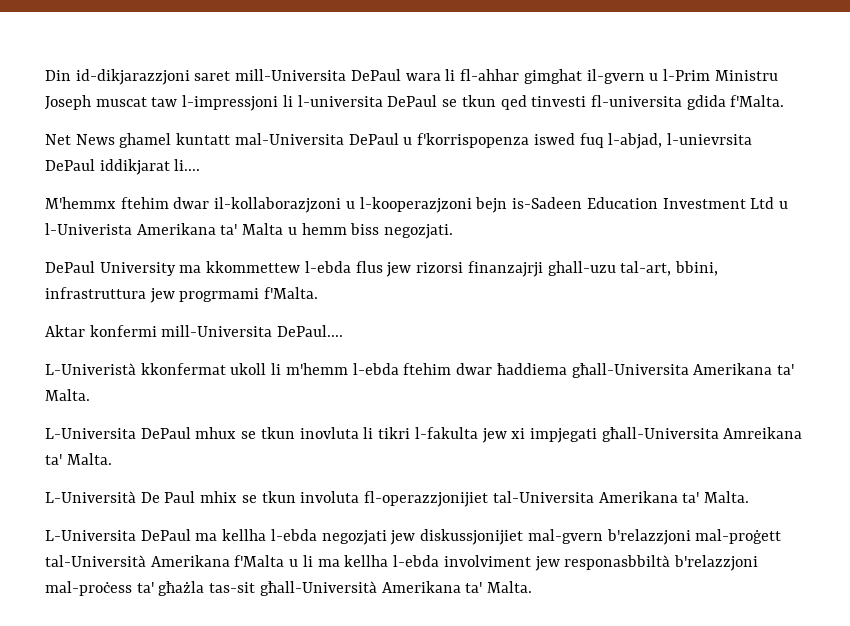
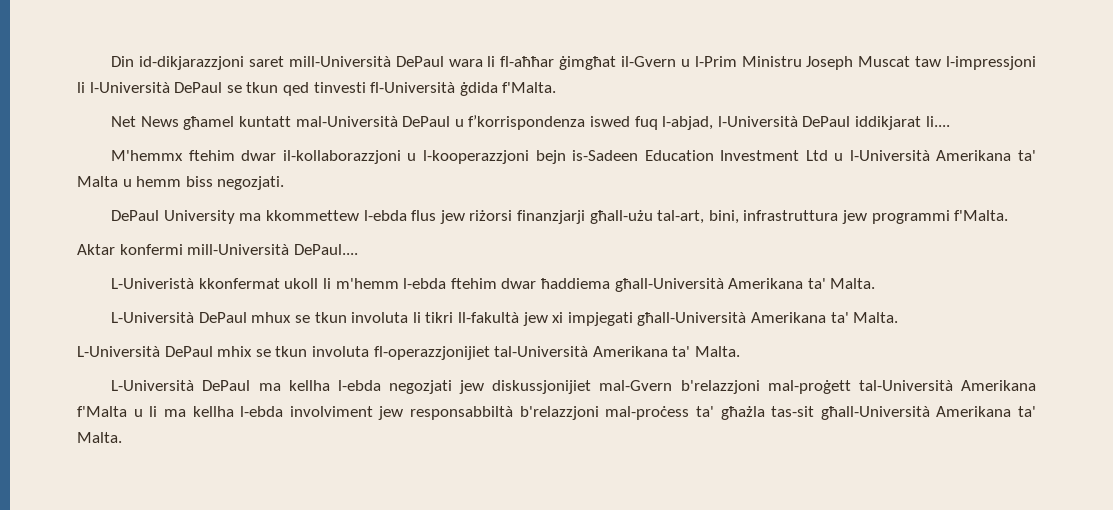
- Din id-dikjarazzjoni saret mill-Universita DePaul wara li fl-ahhar gimghat il-gvern u l-Prim Ministru Joseph muscat taw l-impressjoni li l-universita DePaul se tkun qed tinvesti fl-universita gdida f'Malta.
+ Din id-dikjarazzjoni saret mill-Università DePaul wara li fl-aħħar ġimgħat il-Gvern u l-Prim Ministru Joseph Muscat taw l-impressjoni li l-Università DePaul se tkun qed tinvesti fl-Università ġdida f'Malta.
- Net News ghamel kuntatt mal-Universita DePaul u f'korrispopenza iswed fuq l-abjad, l-unievrsita DePaul iddikjarat li....
+ Net News għamel kuntatt mal-Università DePaul u f’korrispondenza iswed fuq l-abjad, l-Università DePaul iddikjarat li....
- M'hemmx ftehim dwar il-kollaborazjzoni u l-kooperazjzoni bejn is-Sadeen Education Investment Ltd u l-Univerista Amerikana ta' Malta u hemm biss negozjati.
+ M'hemmx ftehim dwar il-kollaborazzjoni u l-kooperazzjoni bejn is-Sadeen Education Investment Ltd u l-Università Amerikana ta' Malta u hemm biss negozjati.
- DePaul University ma kkommettew l-ebda flus jew rizorsi finanzajrji ghall-uzu tal-art, bbini, infrastruttura jew progrmami f'Malta.
+ DePaul University ma kkommettew l-ebda flus jew riżorsi finanzjarji għall-użu tal-art, bini, infrastruttura jew programmi f'Malta.
- Aktar konfermi mill-Universita DePaul....
+ Aktar konfermi mill-Università DePaul....
- L-Univeristà kkonfermat ukoll li m'hemm l-ebda ftehim dwar ħaddiema għall-Universita Amerikana ta' Malta.
- L-Universita DePaul mhux se tkun inovluta li tikri l-fakulta jew xi impjegati għall-Universita Amreikana ta' Malta.
- L-Università De Paul mhix se tkun involuta fl-operazzjonijiet tal-Universita Amerikana ta' Malta.
- L-Universita DePaul ma kellha l-ebda negozjati jew diskussjonijiet mal-gvern b'relazzjoni mal-proġett tal-Università Amerikana f'Malta u li ma kellha l-ebda involviment jew responasbbiltà b'relazzjoni mal-proċess ta' għażla tas-sit għall-Università Amerikana ta' Malta.
+ L-Univeristà kkonfermat ukoll li m'hemm l-ebda ftehim dwar ħaddiema għall-Università Amerikana ta' Malta.
+ L-Università DePaul mhux se tkun involuta li tikri ll-fakultà jew xi impjegati għall-Università Amerikana ta' Malta.
+ L-Università DePaul mhix se tkun involuta fl-operazzjonijiet tal-Università Amerikana ta' Malta.
+ L-Università DePaul ma kellha l-ebda negozjati jew diskussjonijiet mal-Gvern b'relazzjoni mal-proġett tal-Università Amerikana f'Malta u li ma kellha l-ebda involviment jew responsabbiltà b'relazzjoni mal-proċess ta' għażla tas-sit għall-Università Amerikana ta' Malta.

